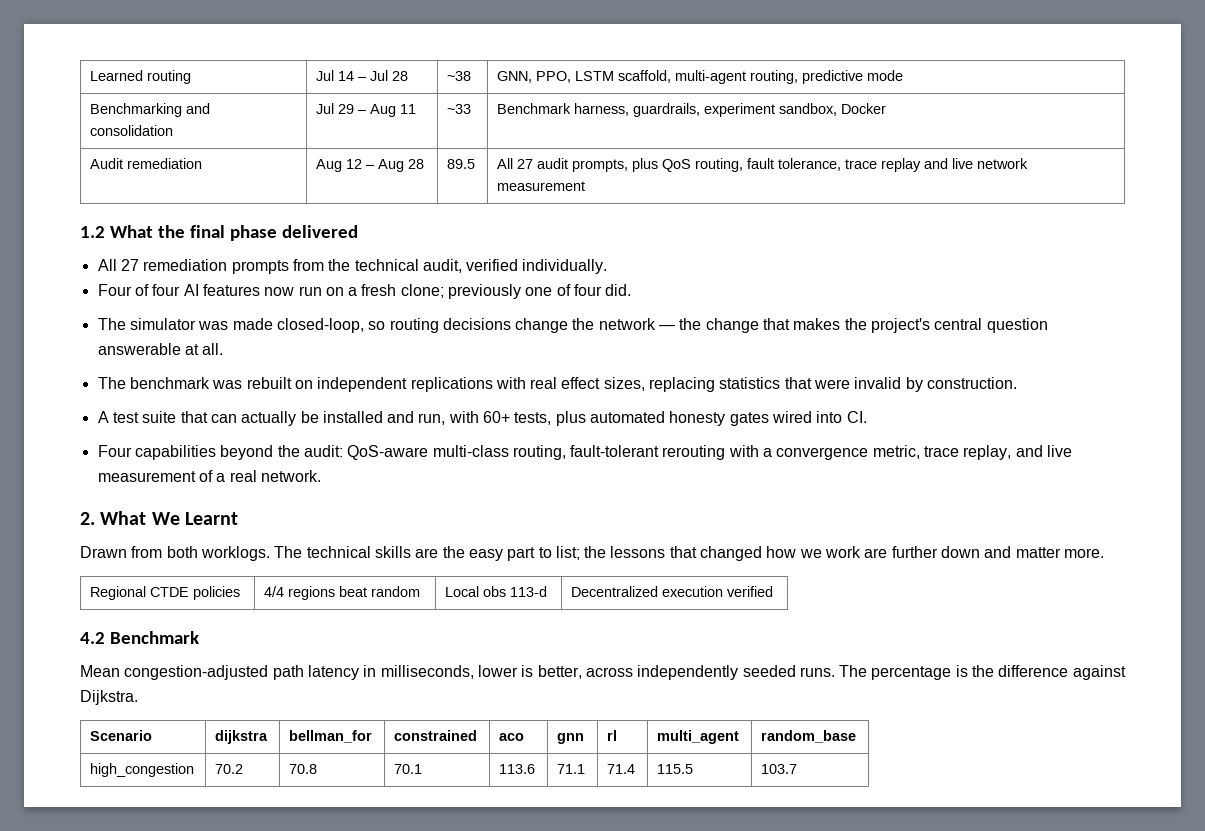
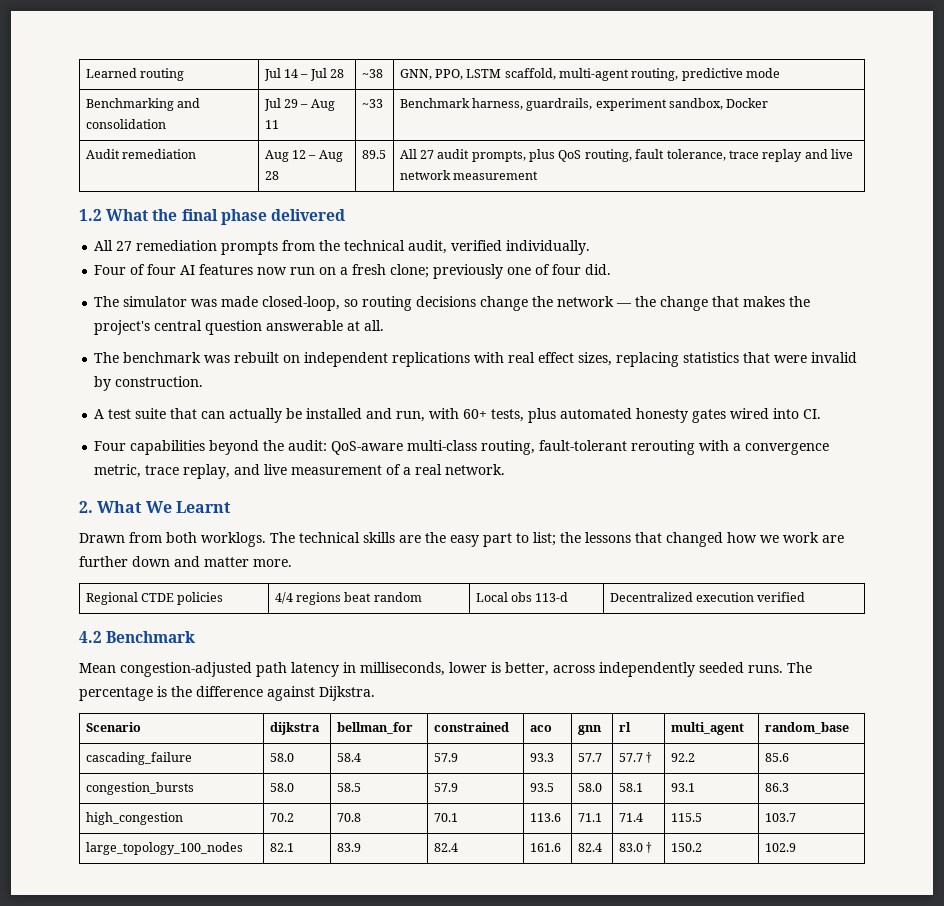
+ cascading_failure | 58.0 | 58.4 | 57.9 | 93.3 | 57.7 | 57.7 † | 92.2 | 85.6
+ congestion_bursts | 58.0 | 58.5 | 57.9 | 93.5 | 58.0 | 58.1 | 93.1 | 86.3
+ large_topology_100_nodes | 82.1 | 83.9 | 82.4 | 161.6 | 82.4 | 83.0 † | 150.2 | 102.9

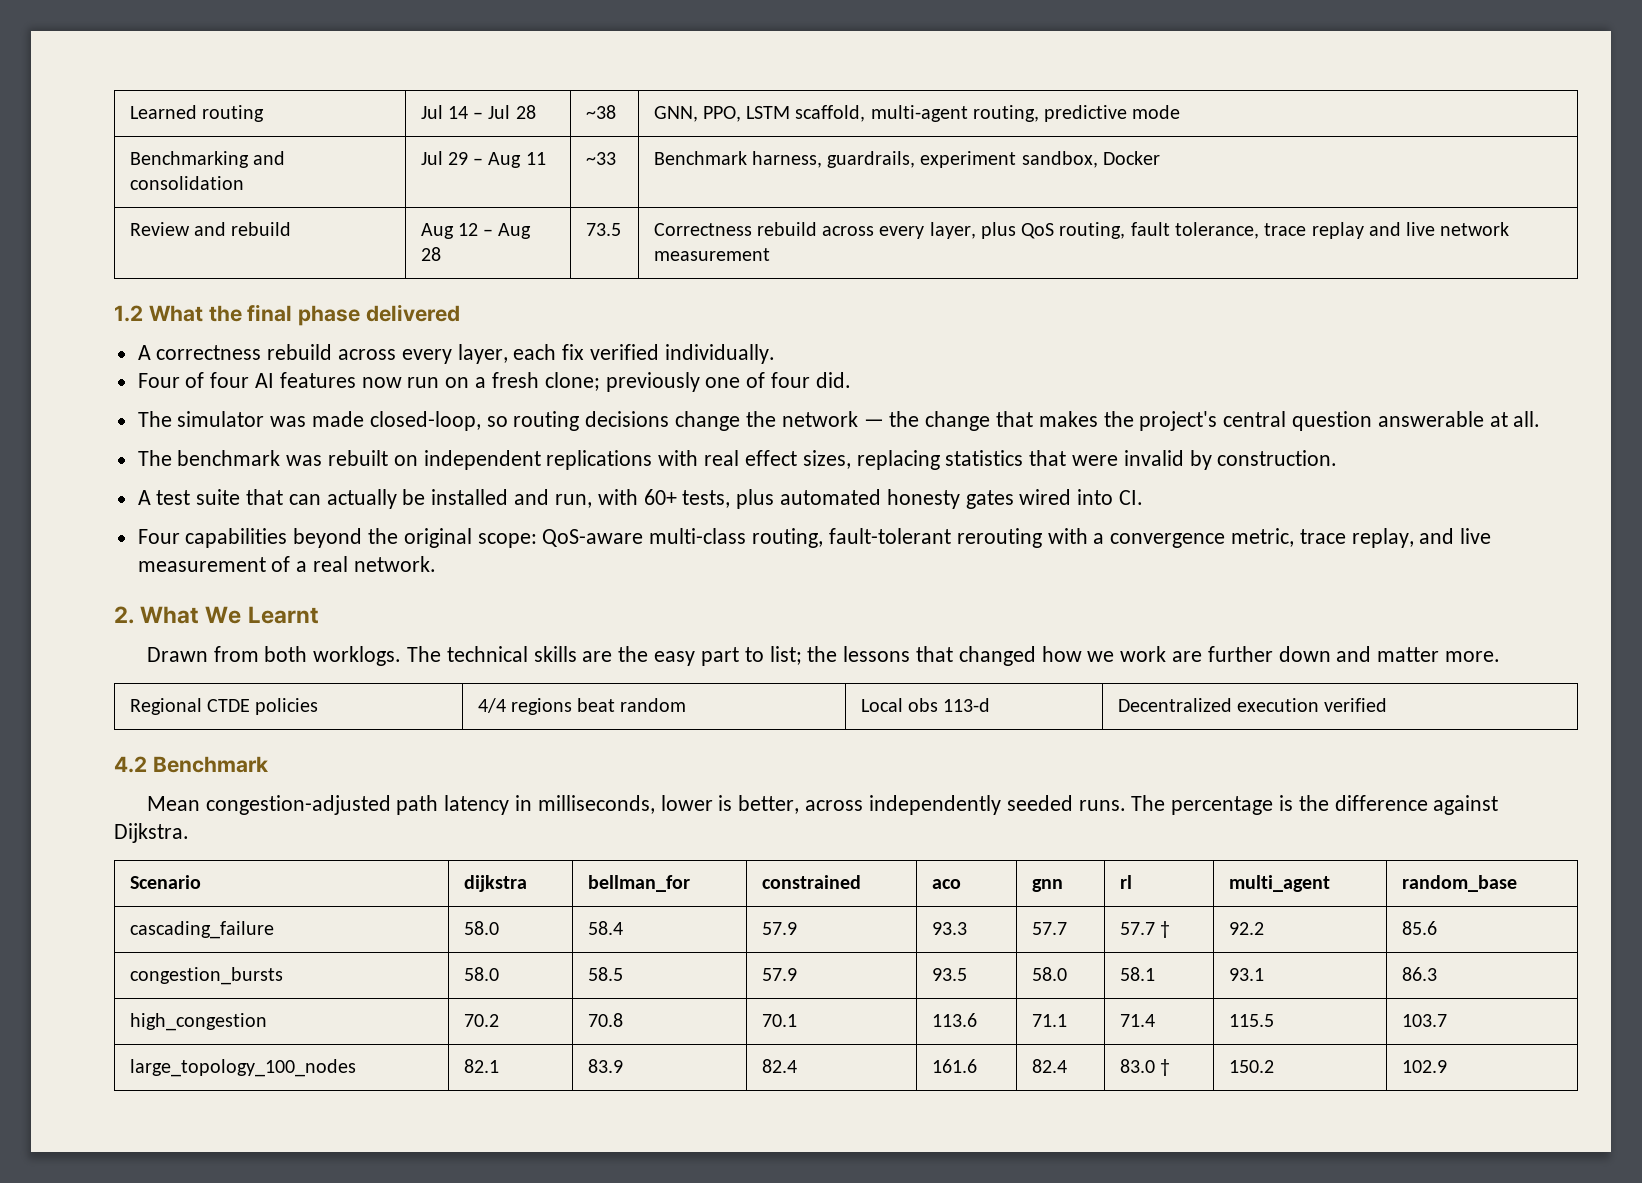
- Audit remediation | Aug 12 – Aug 28 | 89.5 | All 27 audit prompts, plus QoS routing, fault tolerance, trace replay and live network measurement
+ Review and rebuild | Aug 12 – Aug 28 | 73.5 | Correctness rebuild across every layer, plus QoS routing, fault tolerance, trace replay and live network measurement
- All 27 remediation prompts from the technical audit, verified individually.
+ A correctness rebuild across every layer, each fix verified individually.
- Four capabilities beyond the audit: QoS-aware multi-class routing, fault-tolerant rerouting with a convergence metric, trace replay, and live measurement of a real network.
+ Four capabilities beyond the original scope: QoS-aware multi-class routing, fault-tolerant rerouting with a convergence metric, trace replay, and live measurement of a real network.

